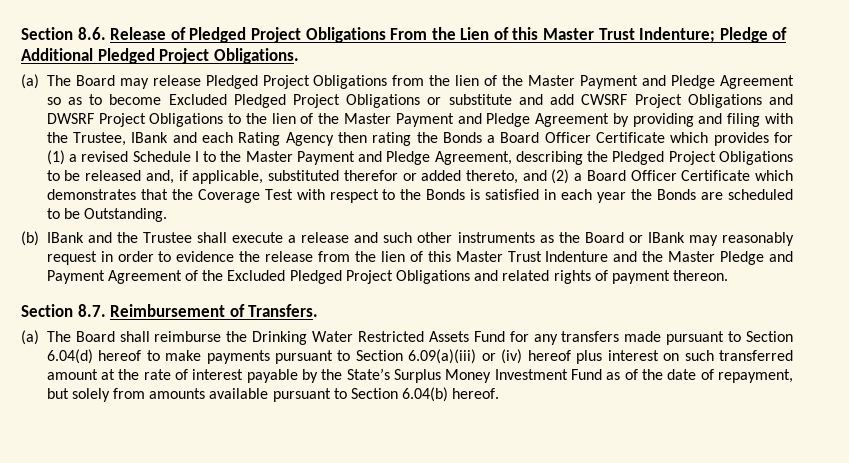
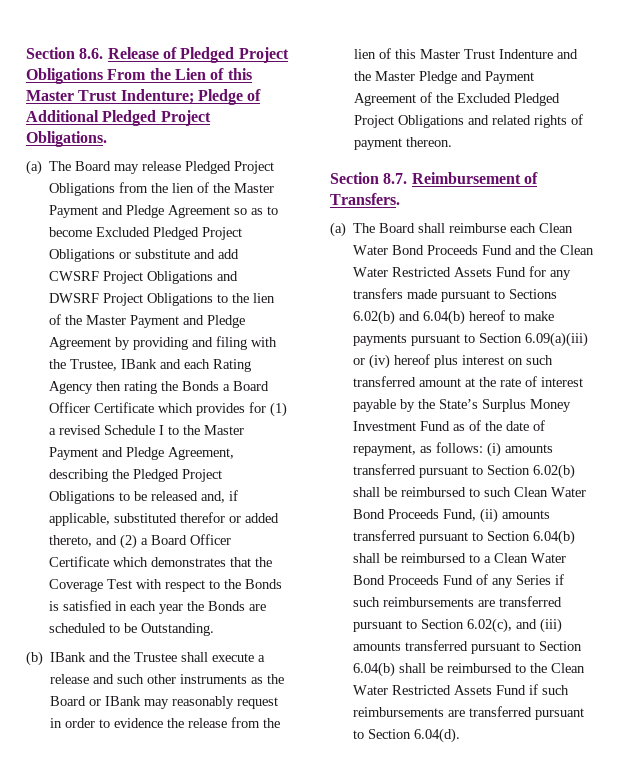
- (a) The Board shall reimburse the Drinking Water Restricted Assets Fund for any transfers made pursuant to Section 6.04(d) hereof to make payments pursuant to Section 6.09(a)(iii) or (iv) hereof plus interest on such transferred amount at the rate of interest payable by the State’s Surplus Money Investment Fund as of the date of repayment, but solely from amounts available pursuant to Section 6.04(b) hereof.
+ (a) The Board shall reimburse each Clean Water Bond Proceeds Fund and the Clean Water Restricted Assets Fund for any transfers made pursuant to Sections 6.02(b) and 6.04(b) hereof to make payments pursuant to Section 6.09(a)(iii) or (iv) hereof plus interest on such transferred amount at the rate of interest payable by the State’s Surplus Money Investment Fund as of the date of repayment, as follows: (i) amounts transferred pursuant to Section 6.02(b) shall be reimbursed to such Clean Water Bond Proceeds Fund, (ii) amounts transferred pursuant to Section 6.04(b) shall be reimbursed to a Clean Water Bond Proceeds Fund of any Series if such reimbursements are transferred pursuant to Section 6.02(c), and (iii) amounts transferred pursuant to Section 6.04(b) shall be reimbursed to the Clean Water Restricted Assets Fund if such reimbursements are transferred pursuant to Section 6.04(d).

